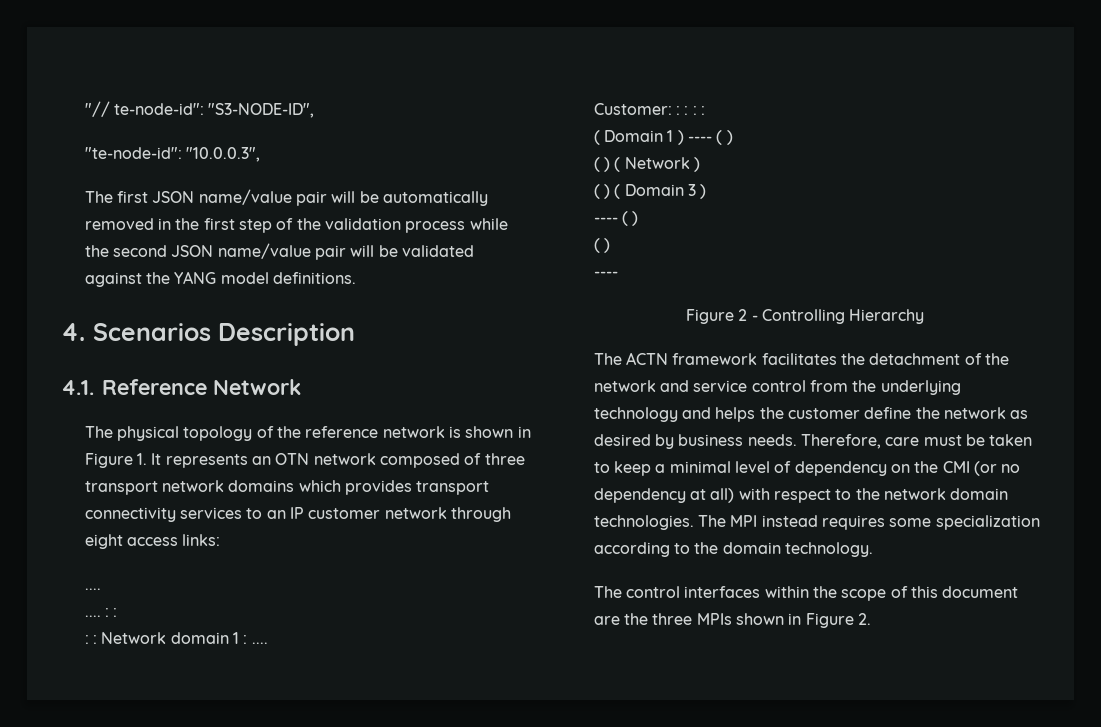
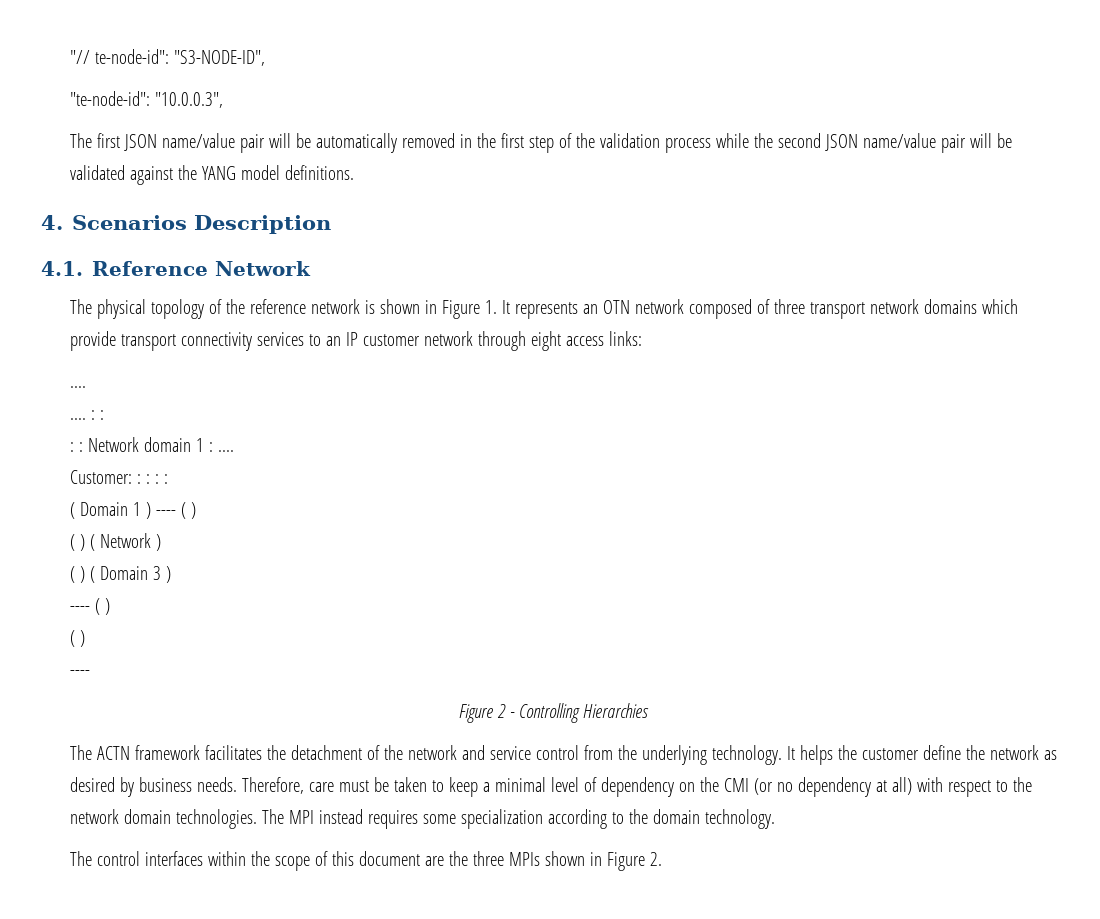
- The physical topology of the reference network is shown in Figure 1. It represents an OTN network composed of three transport network domains which provides transport connectivity services to an IP customer network through eight access links:
+ The physical topology of the reference network is shown in Figure 1. It represents an OTN network composed of three transport network domains which provide transport connectivity services to an IP customer network through eight access links:
- Figure 2 - Controlling Hierarchy
+ Figure 2 - Controlling Hierarchies
- The ACTN framework facilitates the detachment of the network and service control from the underlying technology and helps the customer define the network as desired by business needs.
+ The ACTN framework facilitates the detachment of the network and service control from the underlying technology. It helps the customer define the network as desired by business needs.

